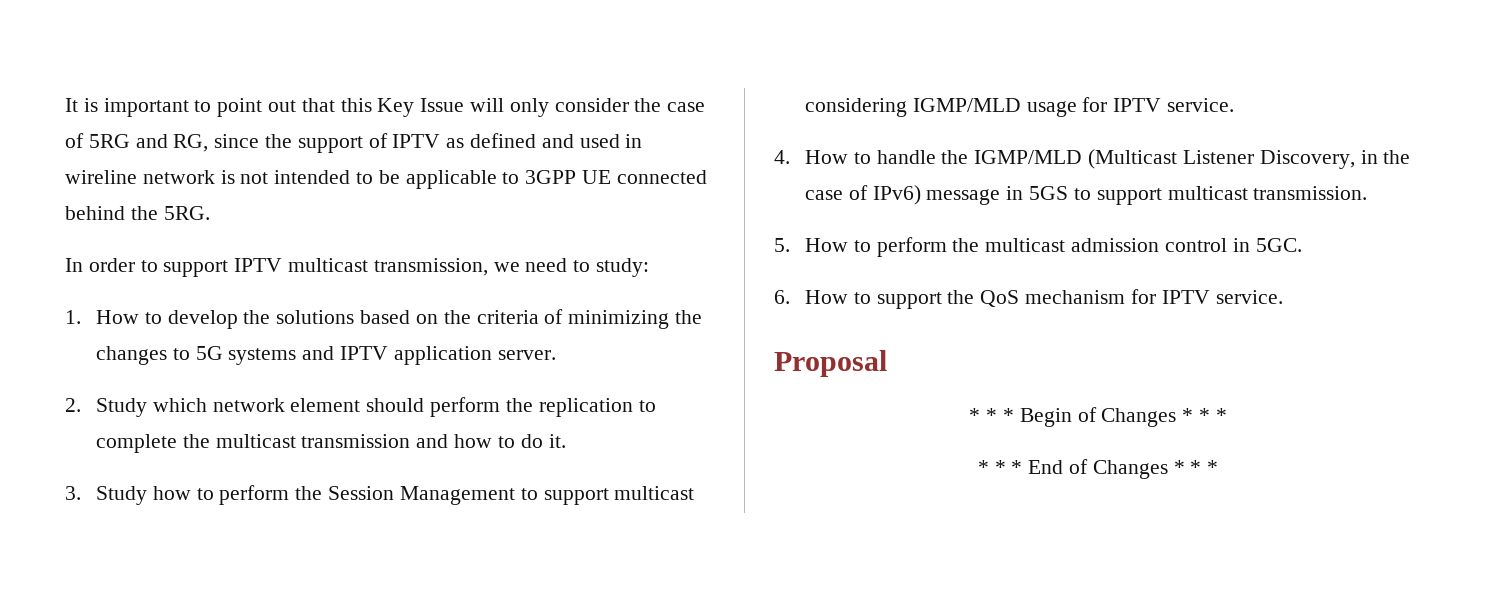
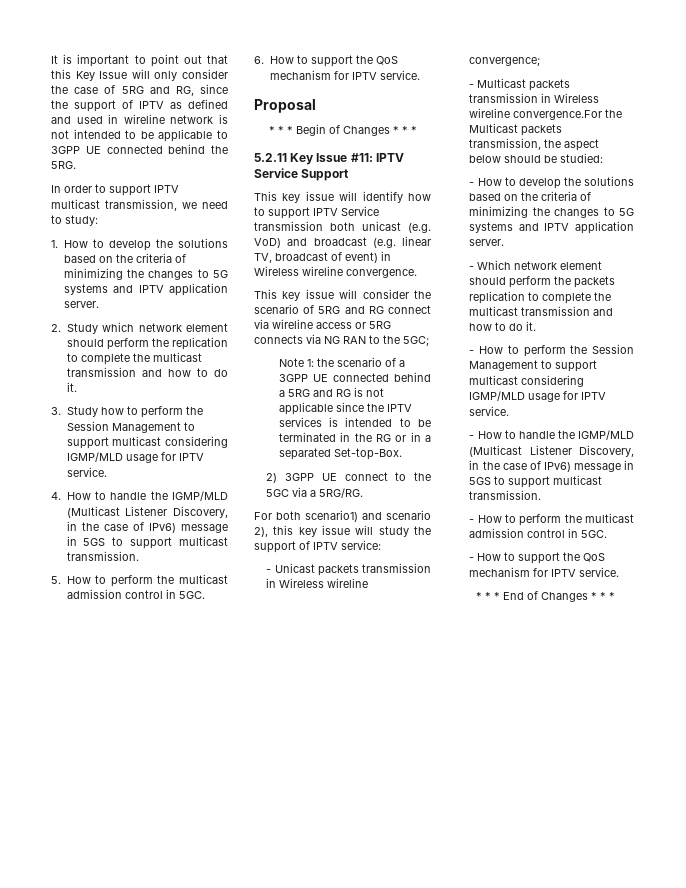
+ 5.2.11 Key Issue #11: IPTV Service Support
+ This key issue will identify how to support IPTV Service transmission both unicast (e.g. VoD) and broadcast (e.g. linear TV, broadcast of event) in Wireless wireline convergence.
+ This key issue will consider the scenario of 5RG and RG connect via wireline access or 5RG connects via NG RAN to the 5GC;
+ Note 1: the scenario of a 3GPP UE connected behind a 5RG and RG is not applicable since the IPTV services is intended to be terminated in the RG or in a separated Set-top-Box.
+ 2) 3GPP UE connect to the 5GC via a 5RG/RG.
+ For both scenario1) and scenario 2), this key issue will study the support of IPTV service:
+ - Unicast packets transmission in Wireless wireline convergence;
+ - Multicast packets transmission in Wireless wireline convergence.For the Multicast packets transmission, the aspect below should be studied:
+ - How to develop the solutions based on the criteria of minimizing the changes to 5G systems and IPTV application server.
+ - Which network element should perform the packets replication to complete the multicast transmission and how to do it.
+ - How to perform the Session Management to support multicast considering IGMP/MLD usage for IPTV service.
+ - How to handle the IGMP/MLD (Multicast Listener Discovery, in the case of IPv6) message in 5GS to support multicast transmission.
+ - How to perform the multicast admission control in 5GC.
+ - How to support the QoS mechanism for IPTV service.

